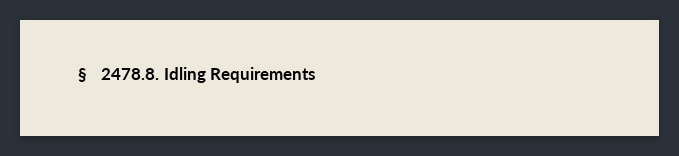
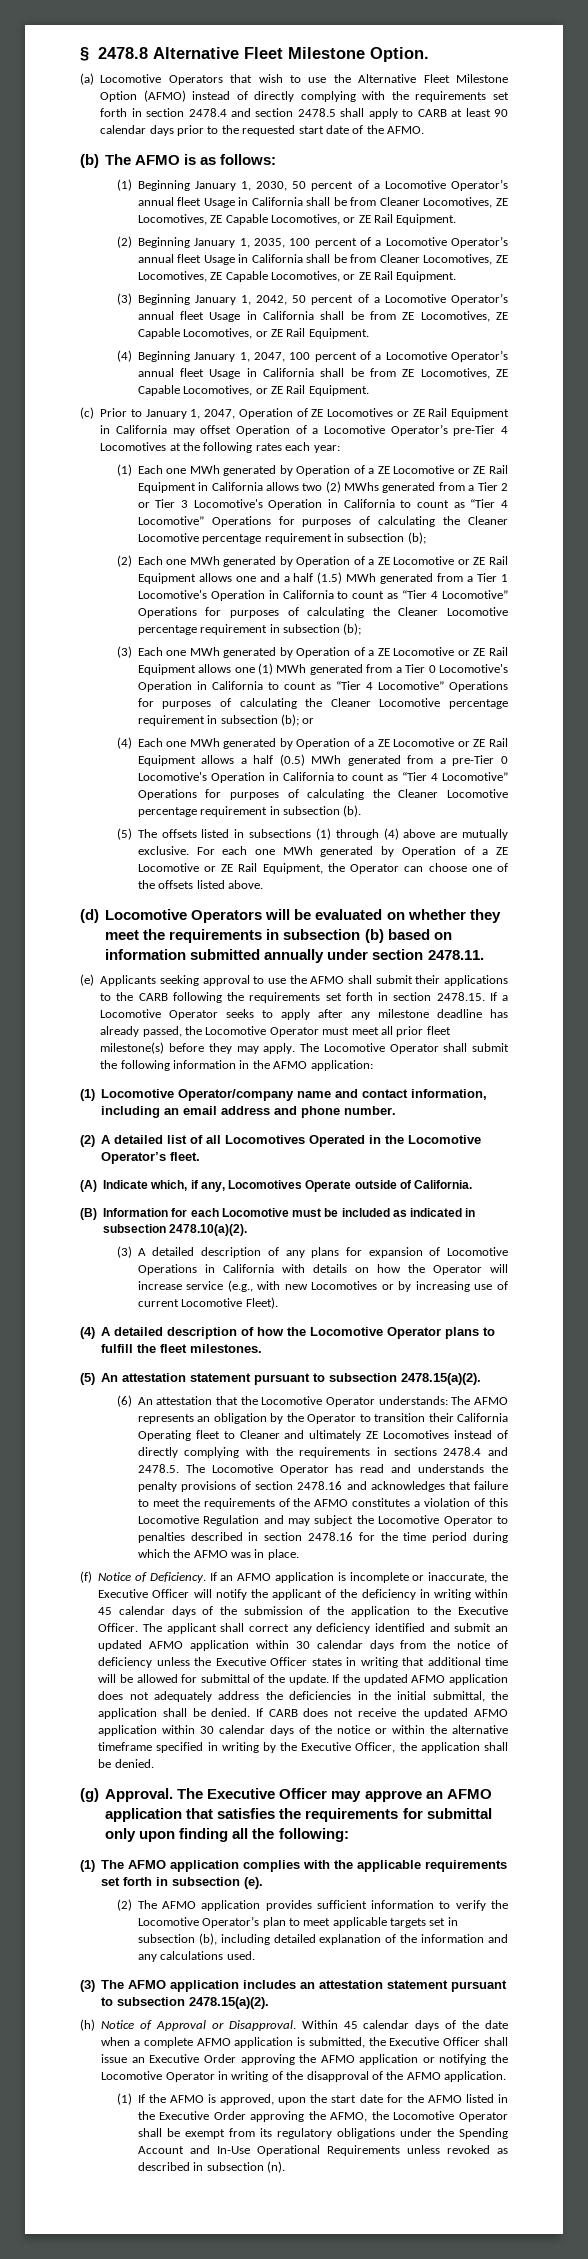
- § 2478.8. Idling Requirements
+ § 2478.8 Alternative Fleet Milestone Option.
+ (a) Locomotive Operators that wish to use the Alternative Fleet Milestone Option (AFMO) instead of directly complying with the requirements set forth in section 2478.4 and section 2478.5 shall apply to CARB at least 90 calendar days prior to the requested start date of the AFMO.
+ (b) The AFMO is as follows:
+ (1) Beginning January 1, 2030, 50 percent of a Locomotive Operator’s annual fleet Usage in California shall be from Cleaner Locomotives, ZE Locomotives, ZE Capable Locomotives, or ZE Rail Equipment.
+ (2) Beginning January 1, 2035, 100 percent of a Locomotive Operator’s annual fleet Usage in California shall be from Cleaner Locomotives, ZE Locomotives, ZE Capable Locomotives, or ZE Rail Equipment.
+ (3) Beginning January 1, 2042, 50 percent of a Locomotive Operator’s annual fleet Usage in California shall be from ZE Locomotives, ZE Capable Locomotives, or ZE Rail Equipment.
+ (4) Beginning January 1, 2047, 100 percent of a Locomotive Operator’s annual fleet Usage in California shall be from ZE Locomotives, ZE Capable Locomotives, or ZE Rail Equipment.
+ (c) Prior to January 1, 2047, Operation of ZE Locomotives or ZE Rail Equipment in California may offset Operation of a Locomotive Operator’s pre-Tier 4 Locomotives at the following rates each year:
+ (1) Each one MWh generated by Operation of a ZE Locomotive or ZE Rail Equipment in California allows two (2) MWhs generated from a Tier 2 or Tier 3 Locomotive's Operation in California to count as “Tier 4 Locomotive” Operations for purposes of calculating the Cleaner Locomotive percentage requirement in subsection (b);
+ (2) Each one MWh generated by Operation of a ZE Locomotive or ZE Rail Equipment allows one and a half (1.5) MWh generated from a Tier 1 Locomotive's Operation in California to count as “Tier 4 Locomotive” Operations for purposes of calculating the Cleaner Locomotive percentage requirement in subsection (b);
+ (3) Each one MWh generated by Operation of a ZE Locomotive or ZE Rail Equipment allows one (1) MWh generated from a Tier 0 Locomotive's Operation in California to count as “Tier 4 Locomotive” Operations for purposes of calculating the Cleaner Locomotive percentage requirement in subsection (b); or
+ (4) Each one MWh generated by Operation of a ZE Locomotive or ZE Rail Equipment allows a half (0.5) MWh generated from a pre-Tier 0 Locomotive's Operation in California to count as “Tier 4 Locomotive” Operations for purposes of calculating the Cleaner Locomotive percentage requirement in subsection (b).
+ (5) The offsets listed in subsections (1) through (4) above are mutually exclusive. For each one MWh generated by Operation of a ZE Locomotive or ZE Rail Equipment, the Operator can choose one of the offsets listed above.
+ (d) Locomotive Operators will be evaluated on whether they meet the requirements in subsection (b) based on information submitted annually under section 2478.11.
+ (e) Applicants seeking approval to use the AFMO shall submit their applications to the CARB following the requirements set forth in section 2478.15. If a Locomotive Operator seeks to apply after any milestone deadline has already passed, the Locomotive Operator must meet all prior fleet milestone(s) before they may apply. The Locomotive Operator shall submit the following information in the AFMO application:
+ (1) Locomotive Operator/company name and contact information, including an email address and phone number.
+ (2) A detailed list of all Locomotives Operated in the Locomotive Operator’s fleet.
+ (A) Indicate which, if any, Locomotives Operate outside of California.
+ (B) Information for each Locomotive must be included as indicated in subsection 2478.10(a)(2).
+ (3) A detailed description of any plans for expansion of Locomotive Operations in California with details on how the Operator will increase service (e.g., with new Locomotives or by increasing use of current Locomotive Fleet).
+ (4) A detailed description of how the Locomotive Operator plans to fulfill the fleet milestones.
+ (5) An attestation statement pursuant to subsection 2478.15(a)(2).
+ (6) An attestation that the Locomotive Operator understands: The AFMO represents an obligation by the Operator to transition their California Operating fleet to Cleaner and ultimately ZE Locomotives instead of directly complying with the requirements in sections 2478.4 and 2478.5. The Locomotive Operator has read and understands the penalty provisions of section 2478.16 and acknowledges that failure to meet the requirements of the AFMO constitutes a violation of this Locomotive Regulation and may subject the Locomotive Operator to penalties described in section 2478.16 for the time period during which the AFMO was in place.
+ (f) Notice of Deficiency. If an AFMO application is incomplete or inaccurate, the Executive Officer will notify the applicant of the deficiency in writing within 45 calendar days of the submission of the application to the Executive Officer. The applicant shall correct any deficiency identified and submit an updated AFMO application within 30 calendar days from the notice of deficiency unless the Executive Officer states in writing that additional time will be allowed for submittal of the update. If the updated AFMO application does not adequately address the deficiencies in the initial submittal, the application shall be denied. If CARB does not receive the updated AFMO application within 30 calendar days of the notice or within the alternative timeframe specified in writing by the Executive Officer, the application shall be denied.
+ (g) Approval. The Executive Officer may approve an AFMO application that satisfies the requirements for submittal only upon finding all the following:
+ (1) The AFMO application complies with the applicable requirements set forth in subsection (e).
+ (2) The AFMO application provides sufficient information to verify the Locomotive Operator’s plan to meet applicable targets set in subsection (b), including detailed explanation of the information and any calculations used.
+ (3) The AFMO application includes an attestation statement pursuant to subsection 2478.15(a)(2).
+ (h) Notice of Approval or Disapproval. Within 45 calendar days of the date when a complete AFMO application is submitted, the Executive Officer shall issue an Executive Order approving the AFMO application or notifying the Locomotive Operator in writing of the disapproval of the AFMO application.
+ (1) If the AFMO is approved, upon the start date for the AFMO listed in the Executive Order approving the AFMO, the Locomotive Operator shall be exempt from its regulatory obligations under the Spending Account and In-Use Operational Requirements unless revoked as described in subsection (n).

